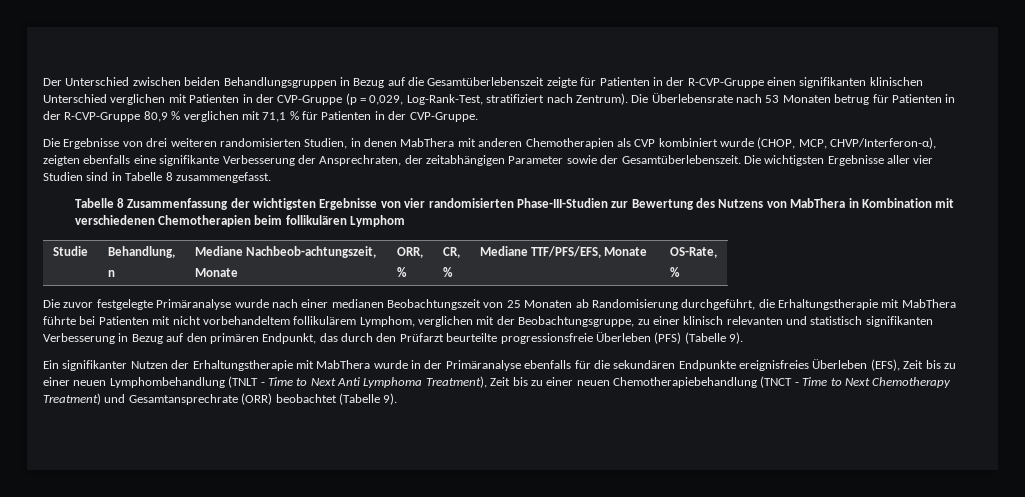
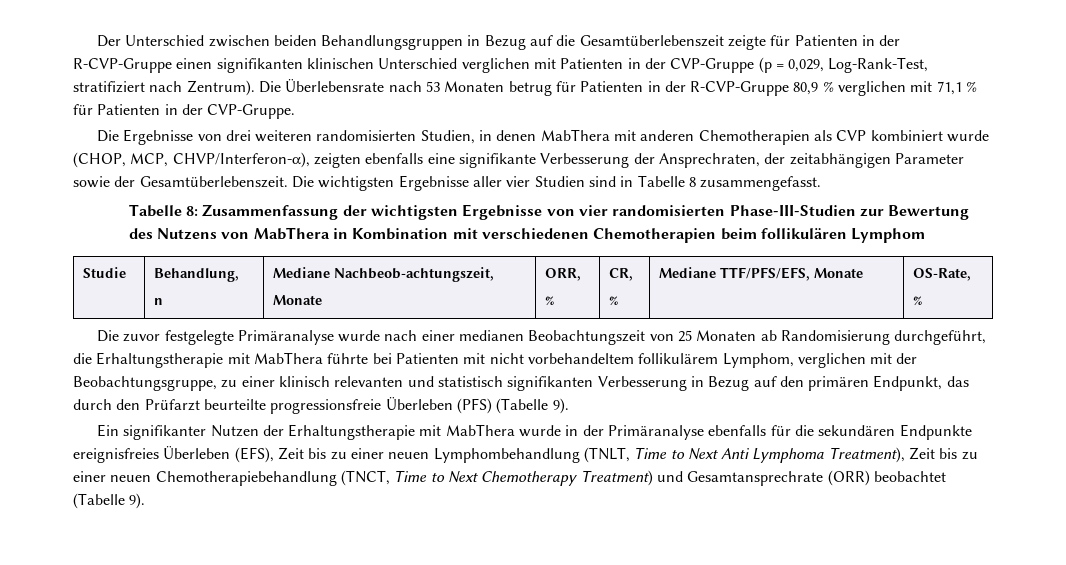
- Tabelle 8 Zusammenfassung der wichtigsten Ergebnisse von vier randomisierten Phase-III-Studien zur Bewertung des Nutzens von MabThera in Kombination mit verschiedenen Chemotherapien beim follikulären Lymphom
+ Tabelle 8: Zusammenfassung der wichtigsten Ergebnisse von vier randomisierten Phase-III-Studien zur Bewertung des Nutzens von MabThera in Kombination mit verschiedenen Chemotherapien beim follikulären Lymphom
- Ein signifikanter Nutzen der Erhaltungstherapie mit MabThera wurde in der Primäranalyse ebenfalls für die sekundären Endpunkte ereignisfreies Überleben (EFS), Zeit bis zu einer neuen Lymphombehandlung (TNLT - Time to Next Anti Lymphoma Treatment), Zeit bis zu einer neuen Chemotherapiebehandlung (TNCT - Time to Next Chemotherapy Treatment) und Gesamtansprechrate (ORR) beobachtet (Tabelle 9).
+ Ein signifikanter Nutzen der Erhaltungstherapie mit MabThera wurde in der Primäranalyse ebenfalls für die sekundären Endpunkte ereignisfreies Überleben (EFS), Zeit bis zu einer neuen Lymphombehandlung (TNLT, Time to Next Anti Lymphoma Treatment), Zeit bis zu einer neuen Chemotherapiebehandlung (TNCT, Time to Next Chemotherapy Treatment) und Gesamtansprechrate (ORR) beobachtet (Tabelle 9).

